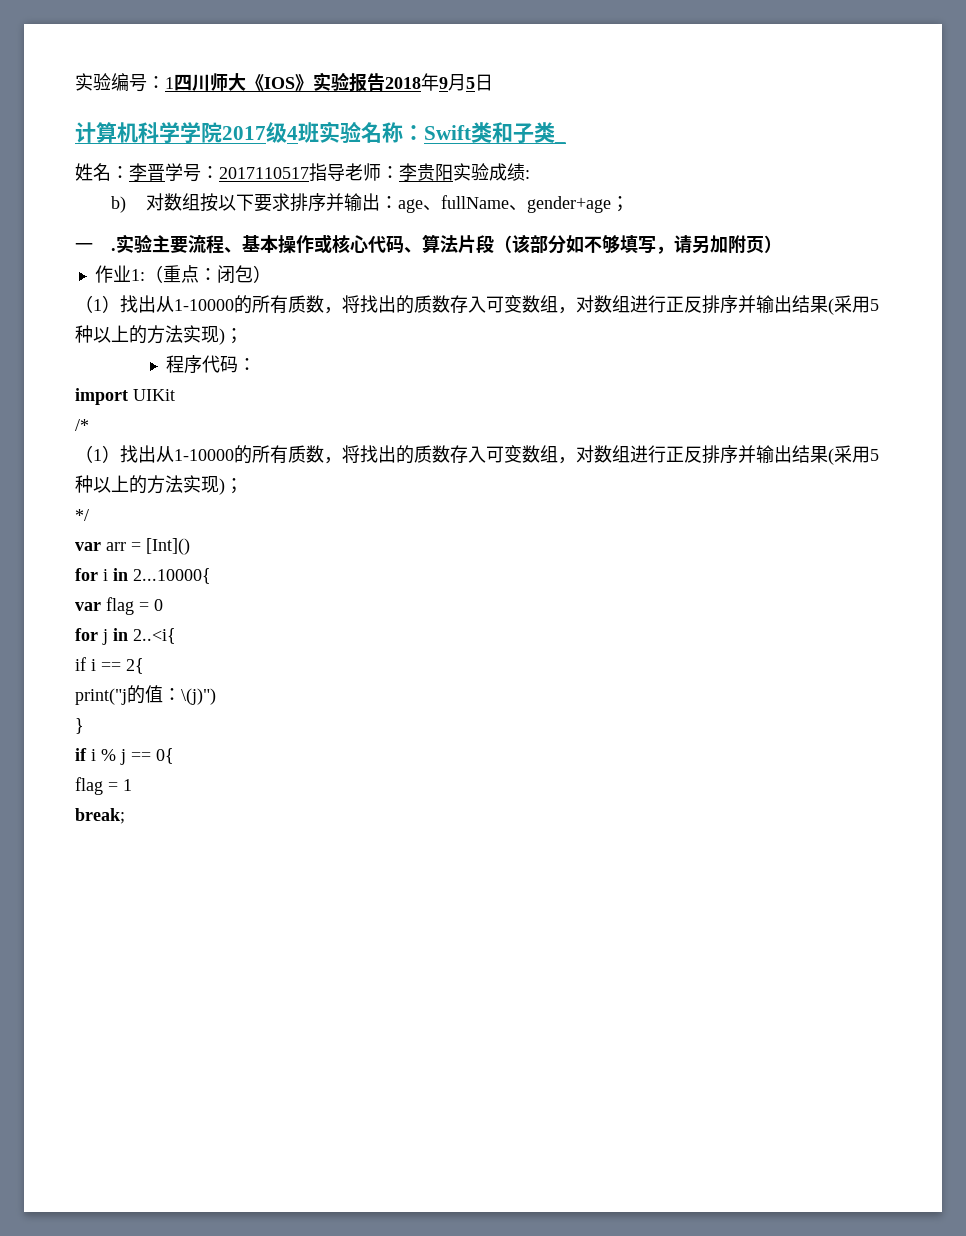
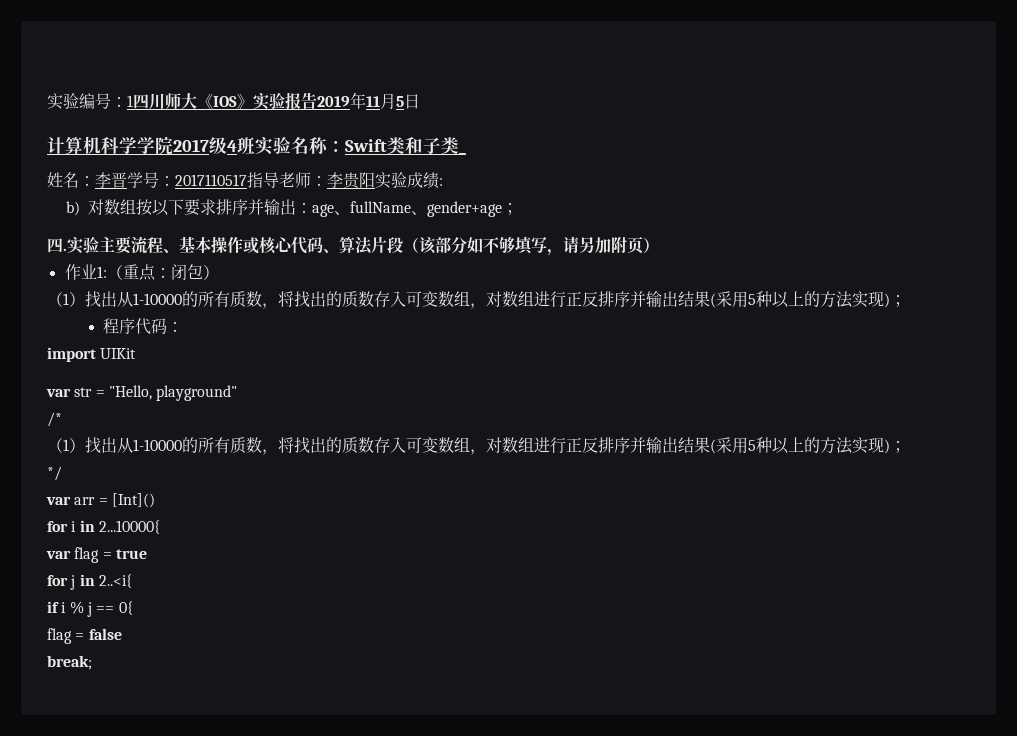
- 实验编号：1四川师大《IOS》实验报告2018年9月5日
+ 实验编号：1四川师大《IOS》实验报告2019年11月5日
- 一.
+ 四.
+ var str = "Hello, playground"
- var flag = 0
+ var flag = true
- if i == 2{
- print("j的值：\(j)")
- }
- flag = 1
+ flag = false

